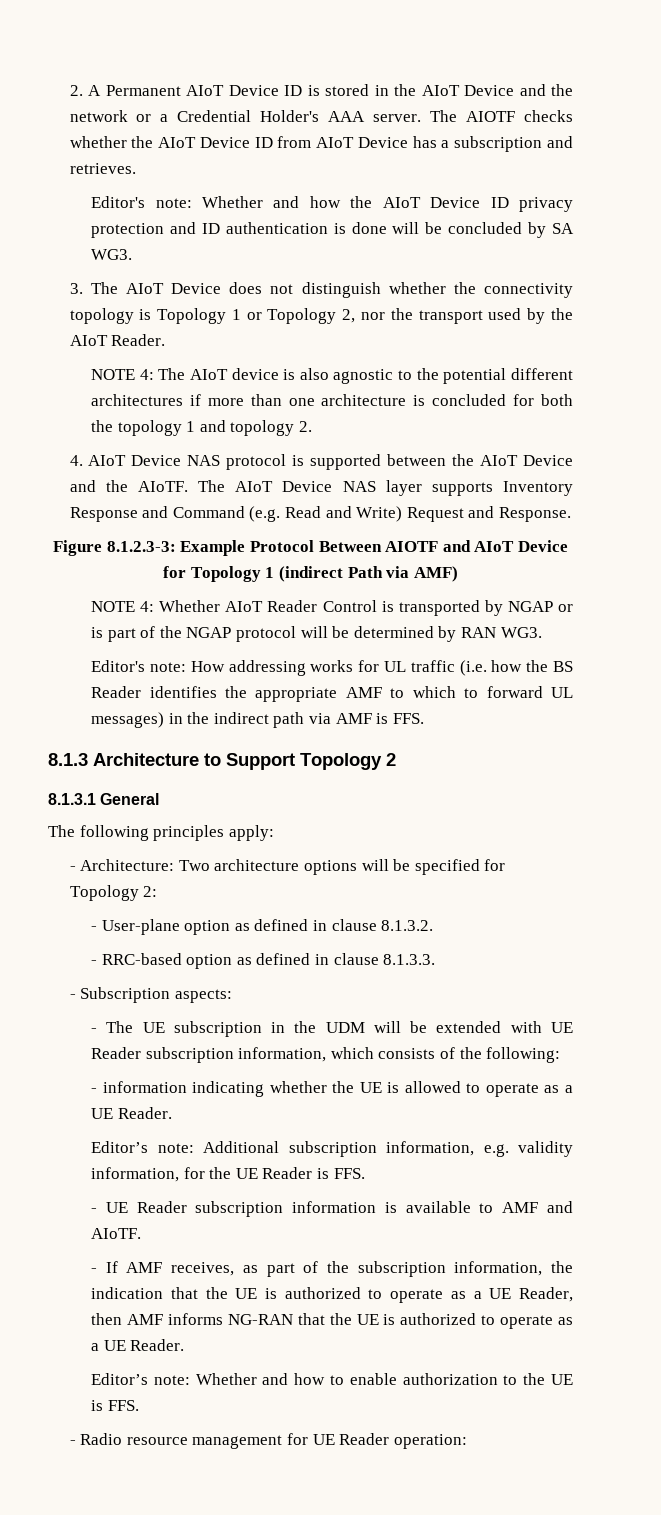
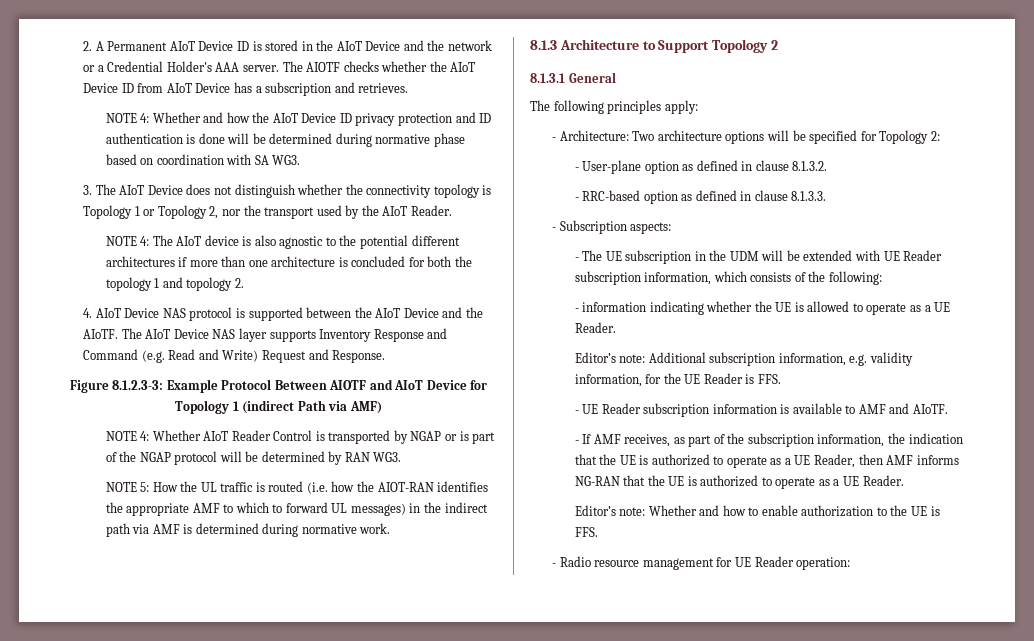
- Editor's note: Whether and how the AIoT Device ID privacy protection and ID authentication is done will be concluded by SA WG3.
+ NOTE 4: Whether and how the AIoT Device ID privacy protection and ID authentication is done will be determined during normative phase based on coordination with SA WG3.
- Editor's note: How addressing works for UL traffic (i.e. how the BS Reader identifies the appropriate AMF to which to forward UL messages) in the indirect path via AMF is FFS.
+ NOTE 5: How the UL traffic is routed (i.e. how the AIOT-RAN identifies the appropriate AMF to which to forward UL messages) in the indirect path via AMF is determined during normative work.

